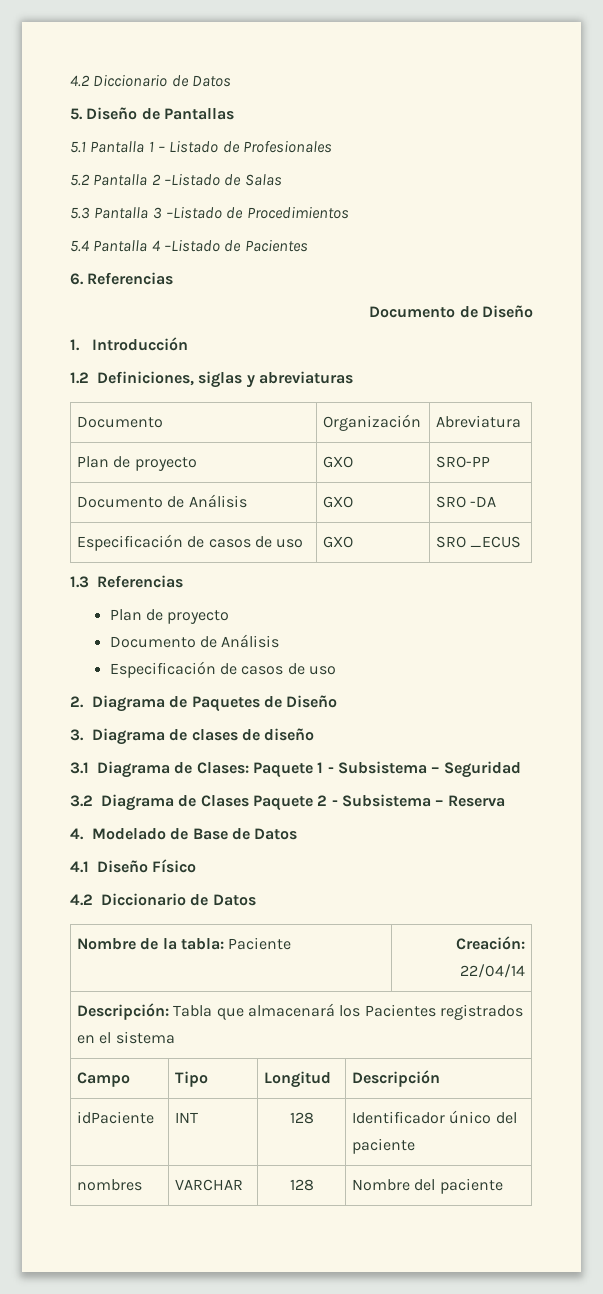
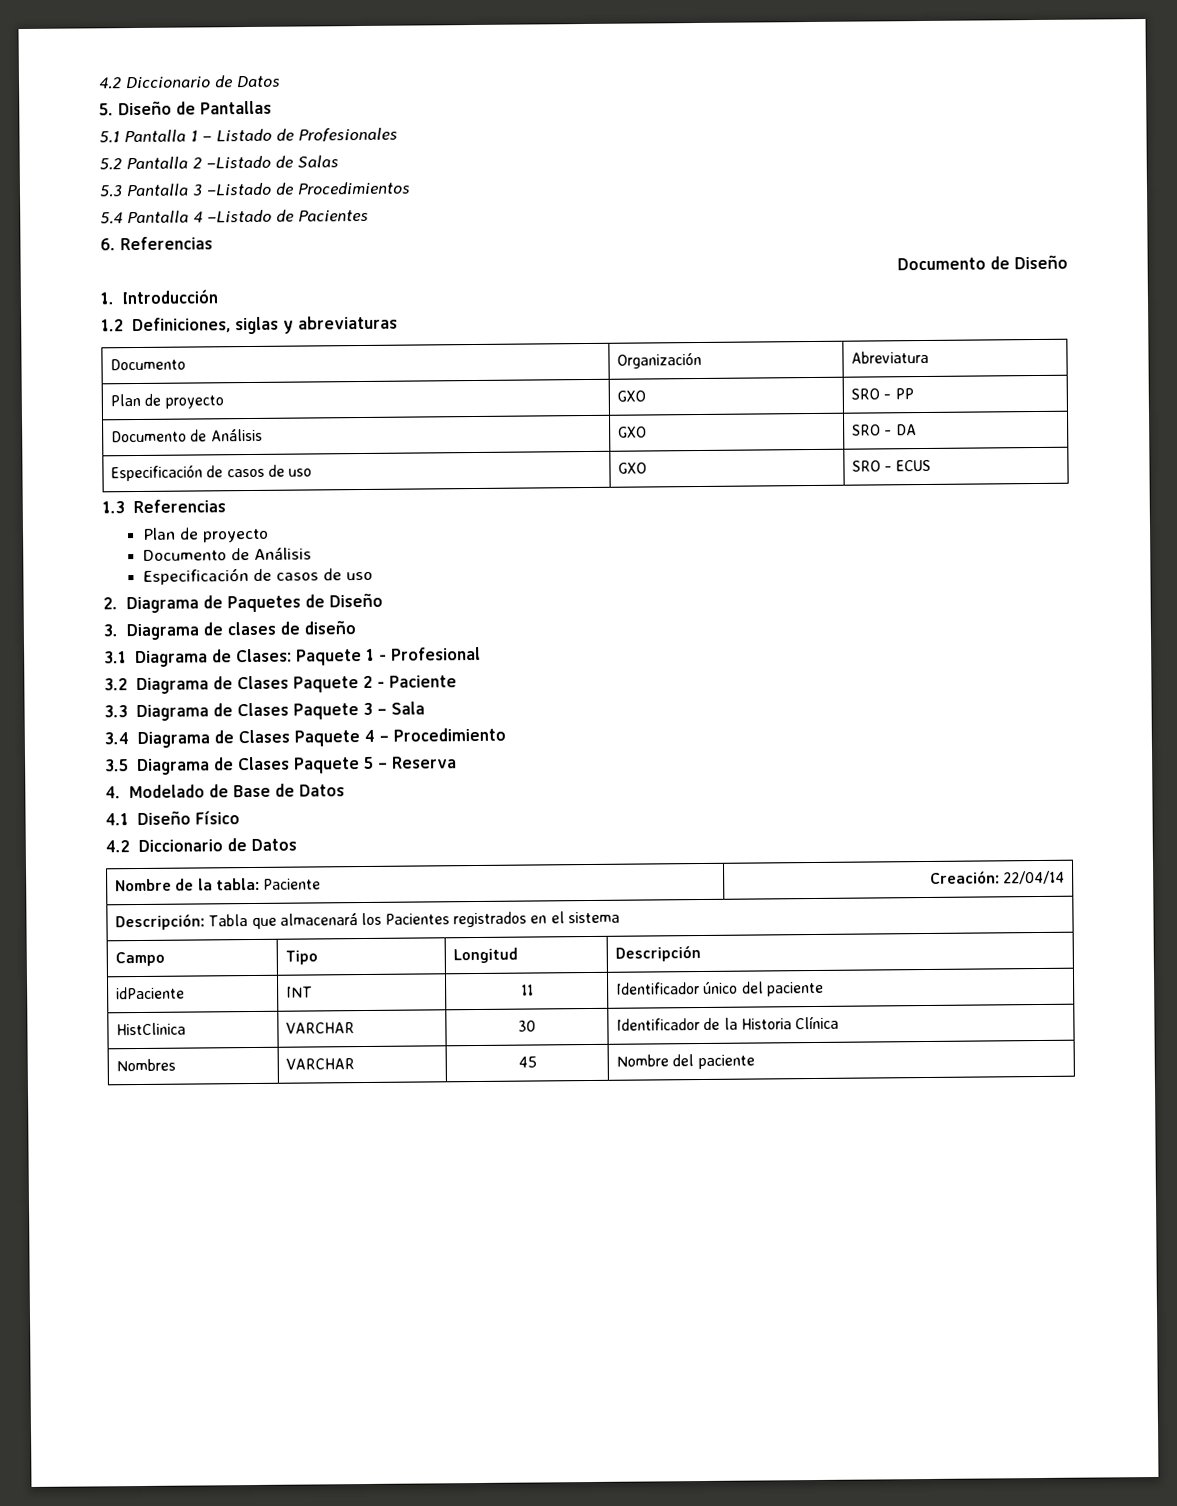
- Plan de proyecto | GXO | SRO-PP
+ Plan de proyecto | GXO | SRO - PP
- Documento de Análisis | GXO | SRO -DA
+ Documento de Análisis | GXO | SRO - DA
- Especificación de casos de uso | GXO | SRO _ECUS
+ Especificación de casos de uso | GXO | SRO - ECUS
- 3.1 Diagrama de Clases: Paquete 1 - Subsistema – Seguridad
+ 3.1 Diagrama de Clases: Paquete 1 - Profesional
- 3.2 Diagrama de Clases Paquete 2 - Subsistema – Reserva
+ 3.2 Diagrama de Clases Paquete 2 - Paciente
+ 3.3 Diagrama de Clases Paquete 3 – Sala
+ 3.4 Diagrama de Clases Paquete 4 – Procedimiento
+ 3.5 Diagrama de Clases Paquete 5 – Reserva
- idPaciente | INT | 128 | Identificador único del paciente
+ idPaciente | INT | 11 | Identificador único del paciente
- nombres | VARCHAR | 128 | Nombre del paciente
+ HistClinica | VARCHAR | 30 | Identificador de la Historia Clínica
+ Nombres | VARCHAR | 45 | Nombre del paciente

